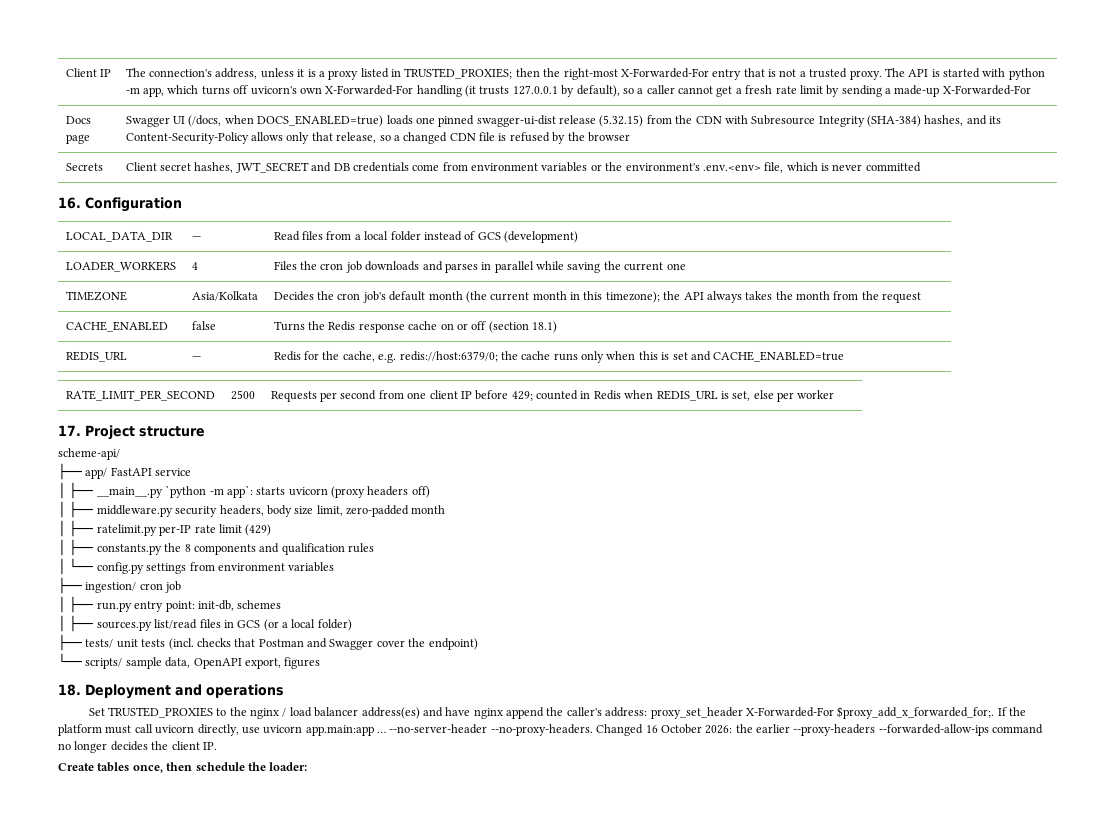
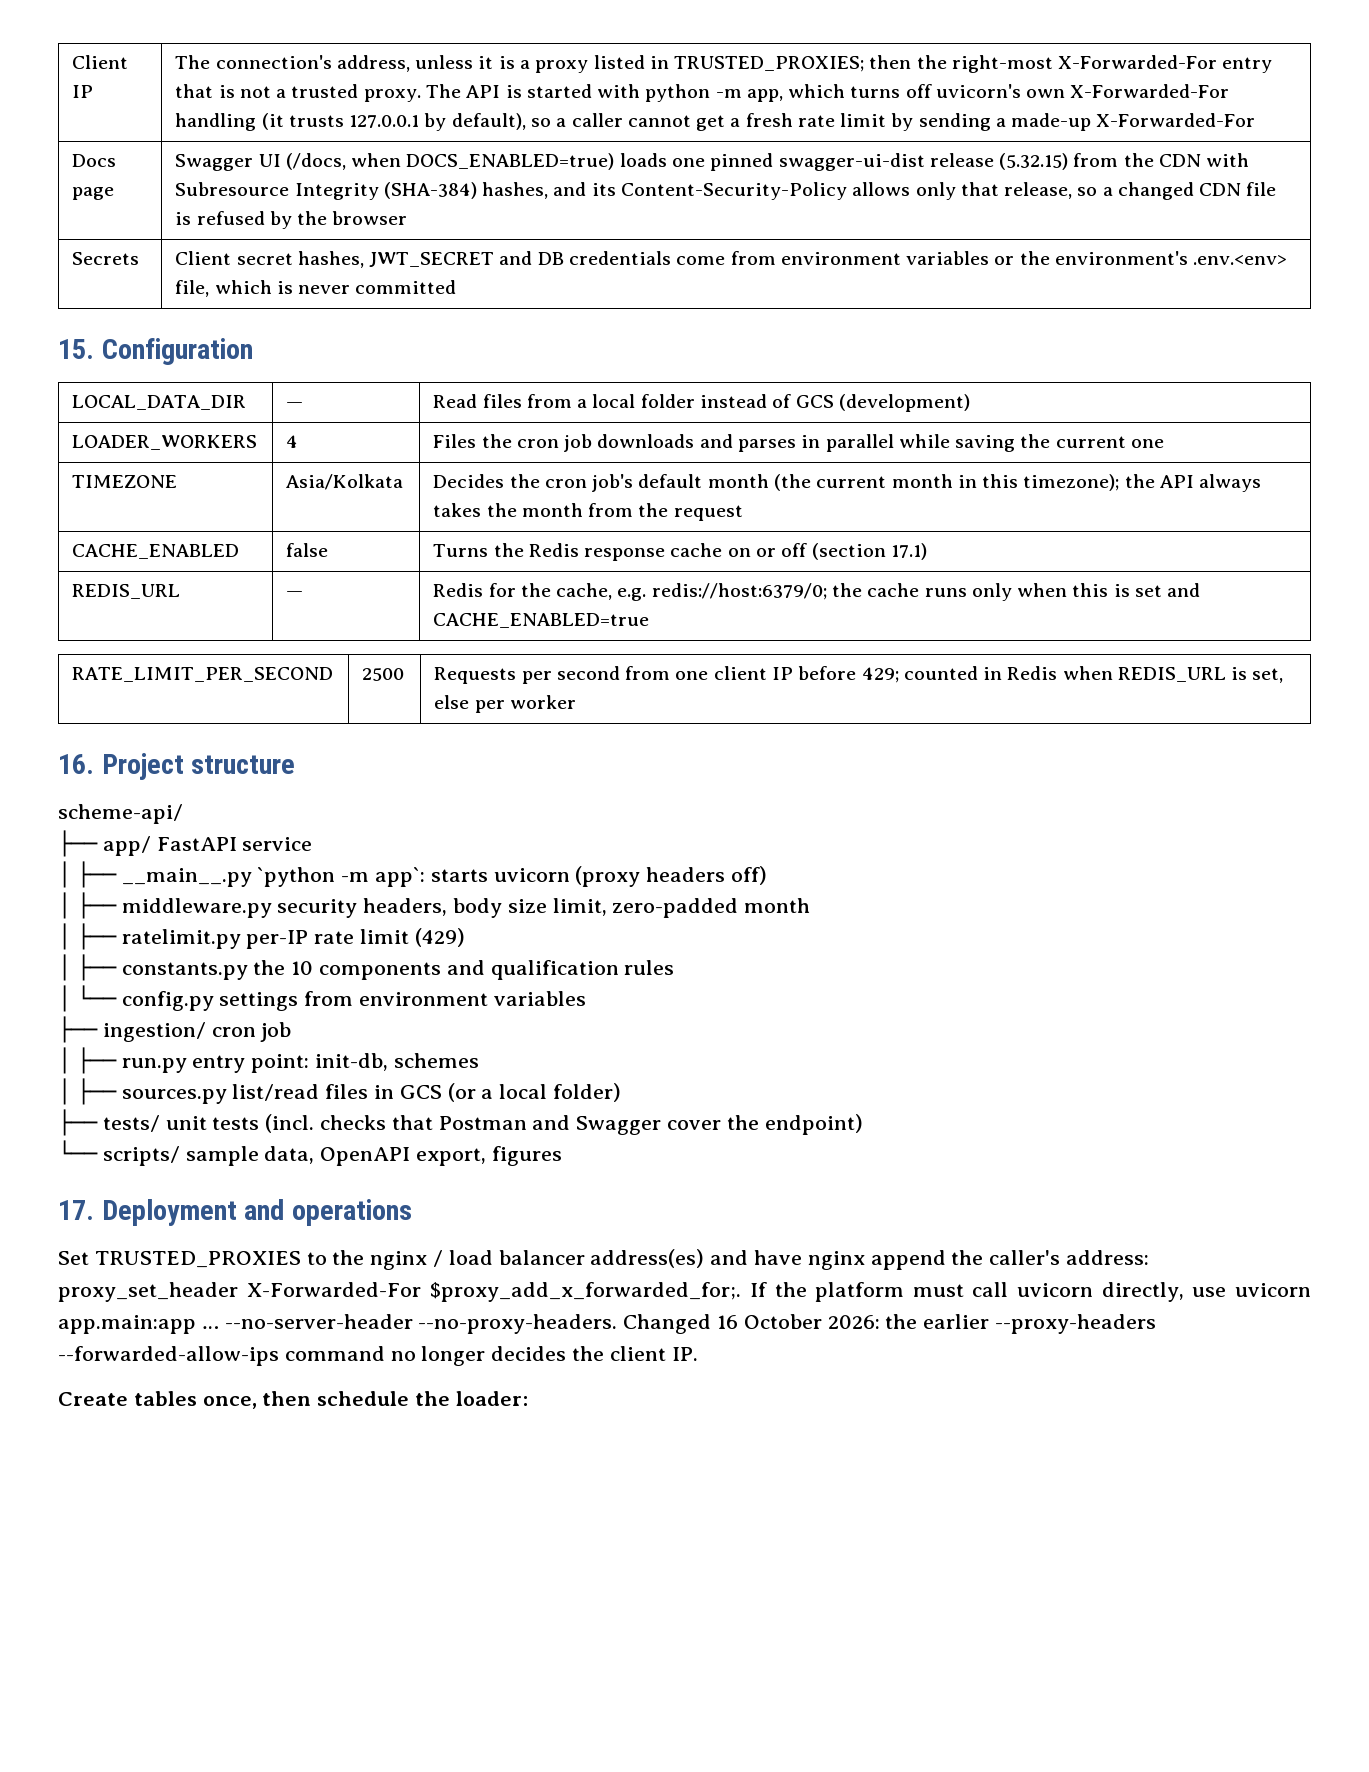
- 16. Configuration
+ 15. Configuration
- CACHE_ENABLED | false | Turns the Redis response cache on or off (section 18.1)
+ CACHE_ENABLED | false | Turns the Redis response cache on or off (section 17.1)
- 17. Project structure
+ 16. Project structure
- │ ├── constants.py the 8 components and qualification rules
+ │ ├── constants.py the 10 components and qualification rules
- 18. Deployment and operations
+ 17. Deployment and operations

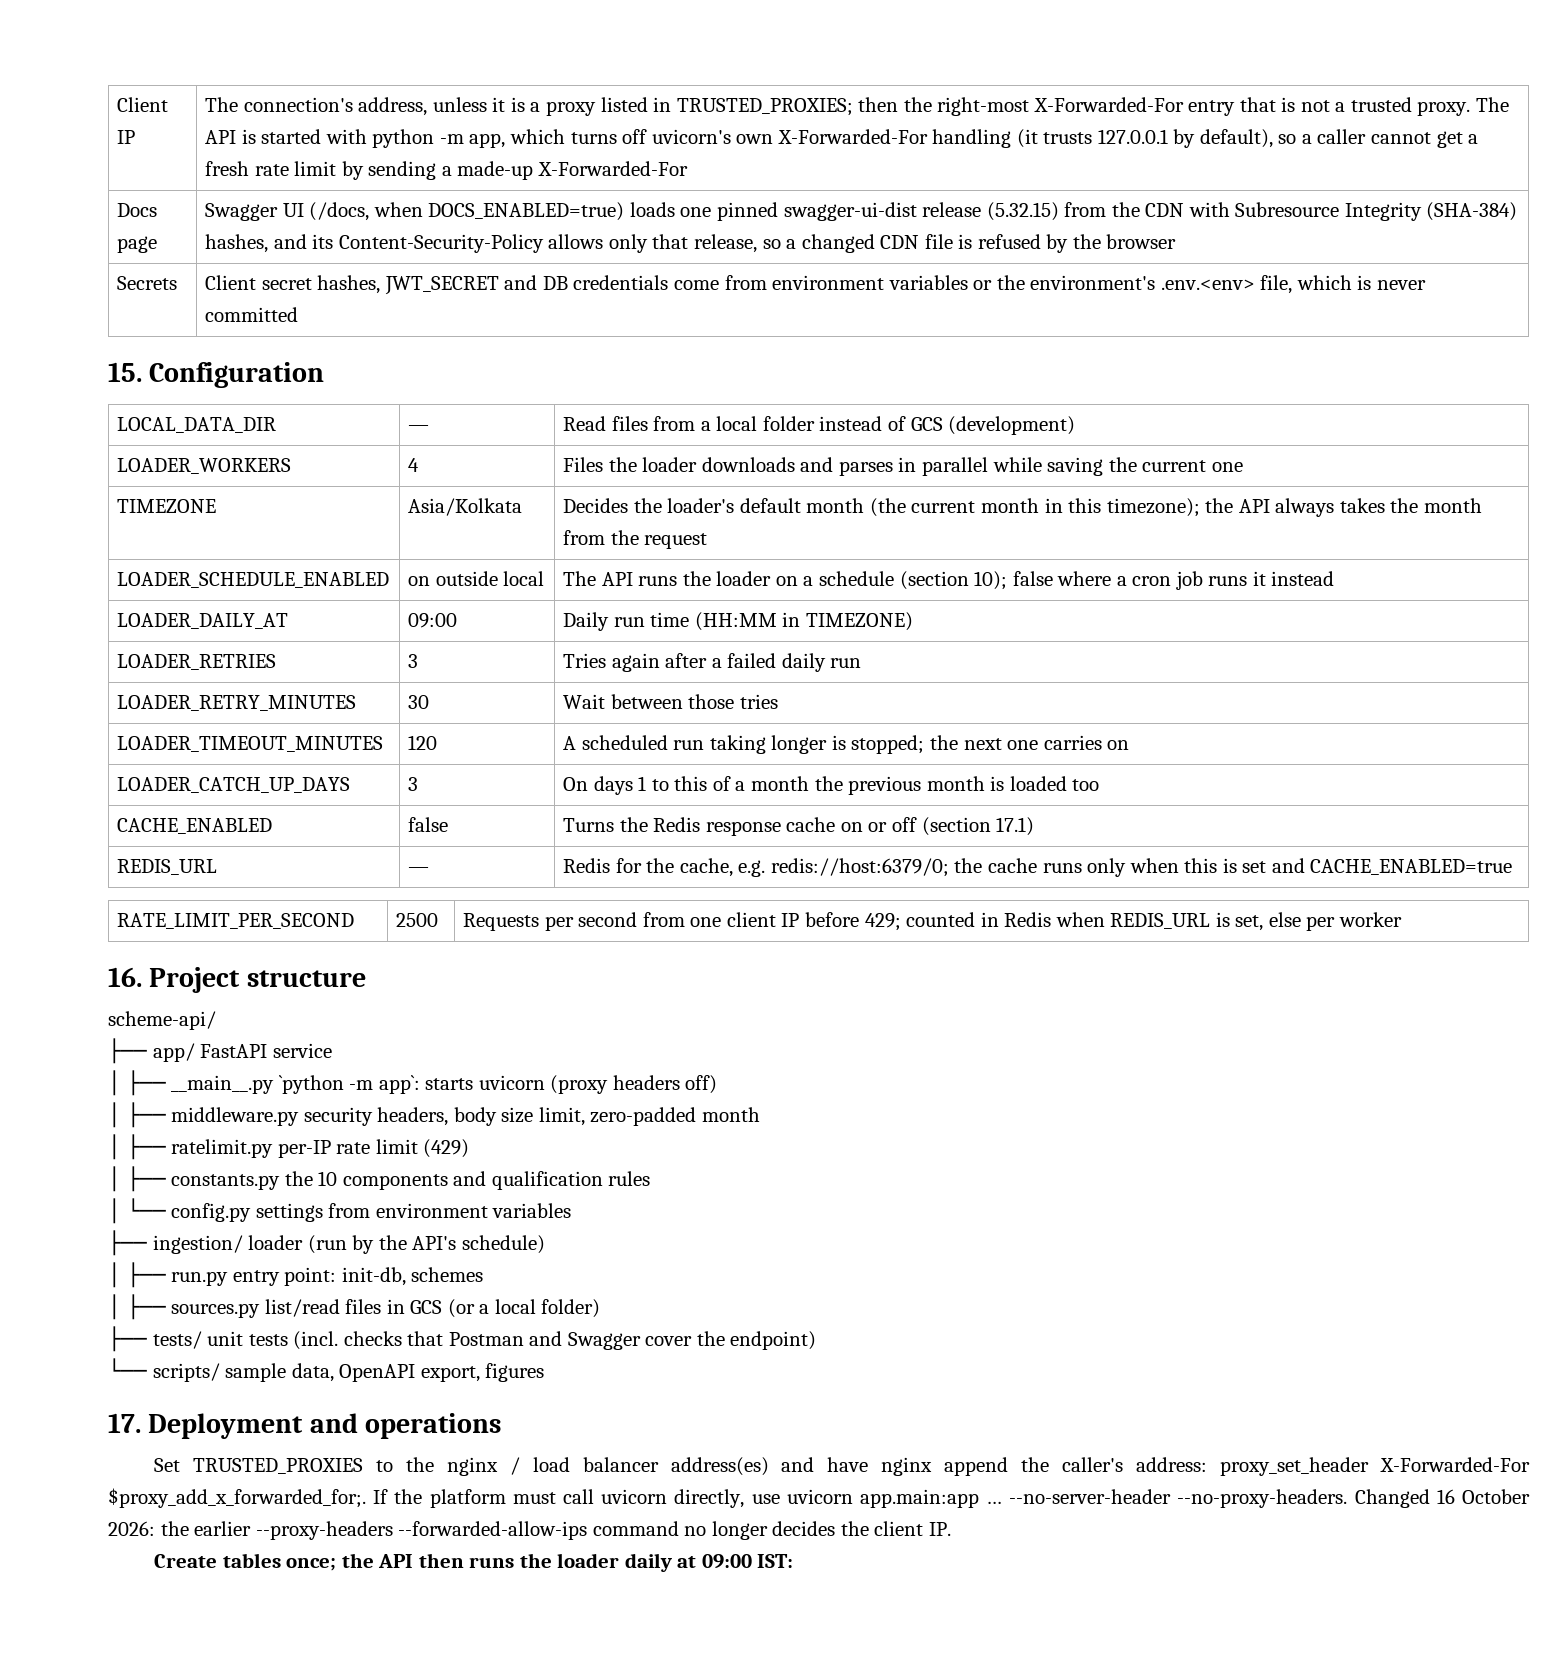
- LOADER_WORKERS | 4 | Files the cron job downloads and parses in parallel while saving the current one
+ LOADER_WORKERS | 4 | Files the loader downloads and parses in parallel while saving the current one
- TIMEZONE | Asia/Kolkata | Decides the cron job's default month (the current month in this timezone); the API always takes the month from the request
+ TIMEZONE | Asia/Kolkata | Decides the loader's default month (the current month in this timezone); the API always takes the month from the request
+ LOADER_SCHEDULE_ENABLED | on outside local | The API runs the loader on a schedule (section 10); false where a cron job runs it instead
+ LOADER_DAILY_AT | 09:00 | Daily run time (HH:MM in TIMEZONE)
+ LOADER_RETRIES | 3 | Tries again after a failed daily run
+ LOADER_RETRY_MINUTES | 30 | Wait between those tries
+ LOADER_TIMEOUT_MINUTES | 120 | A scheduled run taking longer is stopped; the next one carries on
+ LOADER_CATCH_UP_DAYS | 3 | On days 1 to this of a month the previous month is loaded too
- ├── ingestion/ cron job
+ ├── ingestion/ loader (run by the API's schedule)
- Create tables once, then schedule the loader:
+ Create tables once; the API then runs the loader daily at 09:00 IST:

